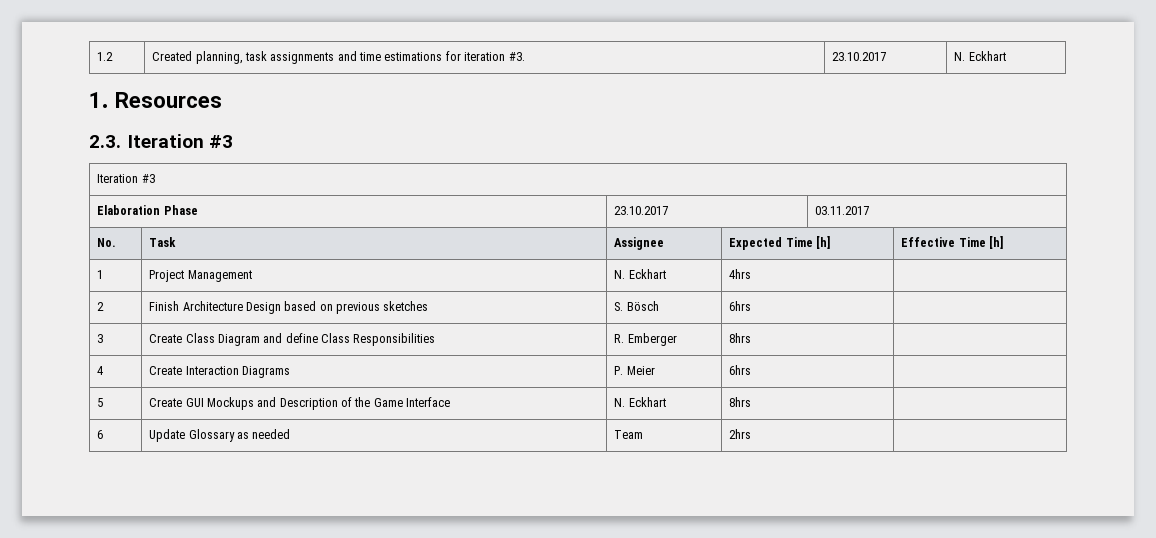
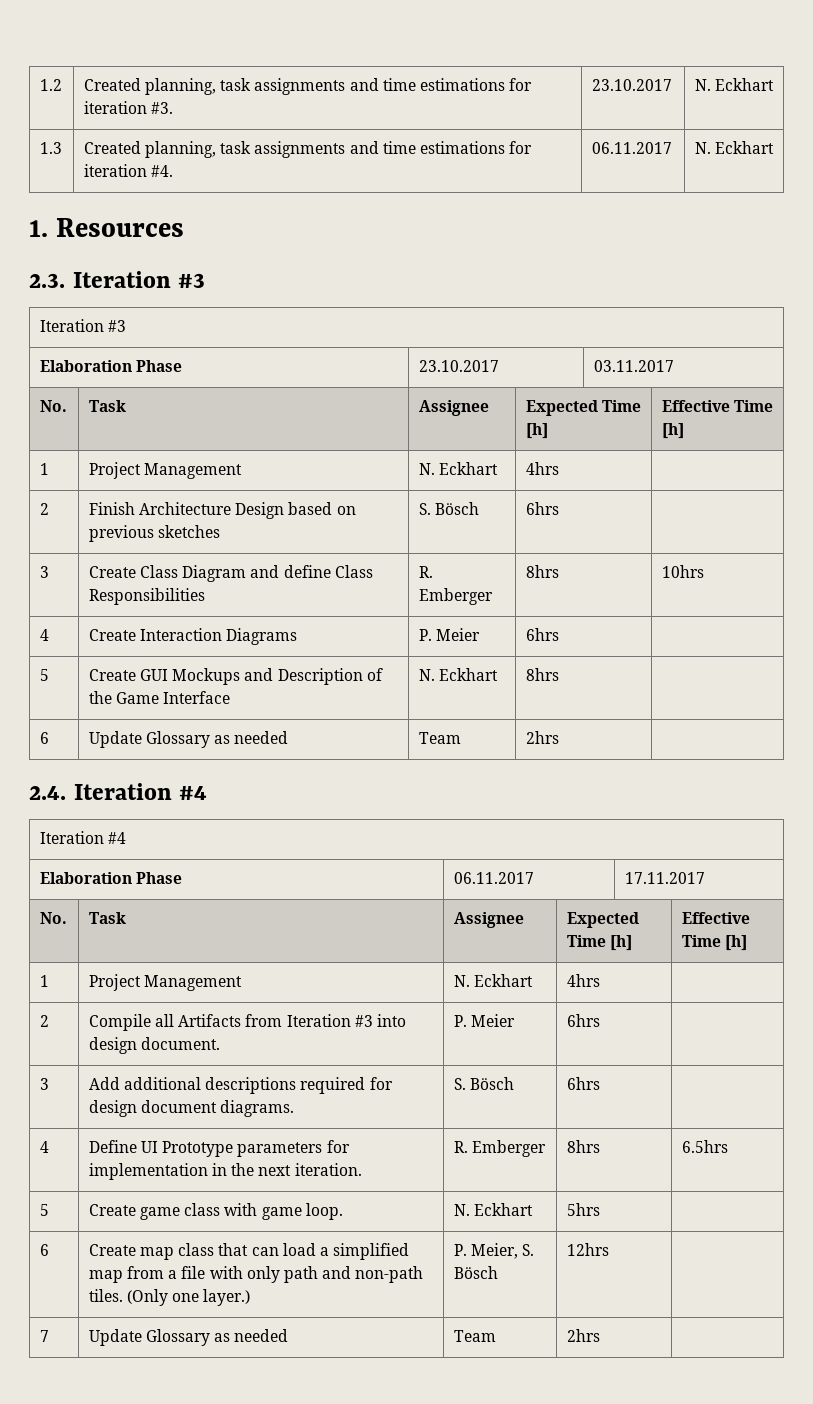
+ 1.3 | Created planning, task assignments and time estimations for iteration #4. | 06.11.2017 | N. Eckhart
- 3 | Create Class Diagram and define Class Responsibilities | R. Emberger | 8hrs |
+ 3 | Create Class Diagram and define Class Responsibilities | R. Emberger | 8hrs | 10hrs
+ 2.4. Iteration #4
+ Iteration #4
+ Elaboration Phase | 06.11.2017 | 17.11.2017
+ No. | Task | Assignee | Expected Time [h] | Effective Time [h]
+ 1 | Project Management | N. Eckhart | 4hrs |
+ 2 | Compile all Artifacts from Iteration #3 into design document. | P. Meier | 6hrs |
+ 3 | Add additional descriptions required for design document diagrams. | S. Bösch | 6hrs |
+ 4 | Define UI Prototype parameters for implementation in the next iteration. | R. Emberger | 8hrs | 6.5hrs
+ 5 | Create game class with game loop. | N. Eckhart | 5hrs |
+ 6 | Create map class that can load a simplified map from a file with only path and non-path tiles. (Only one layer.) | P. Meier, S. Bösch | 12hrs |
+ 7 | Update Glossary as needed | Team | 2hrs |

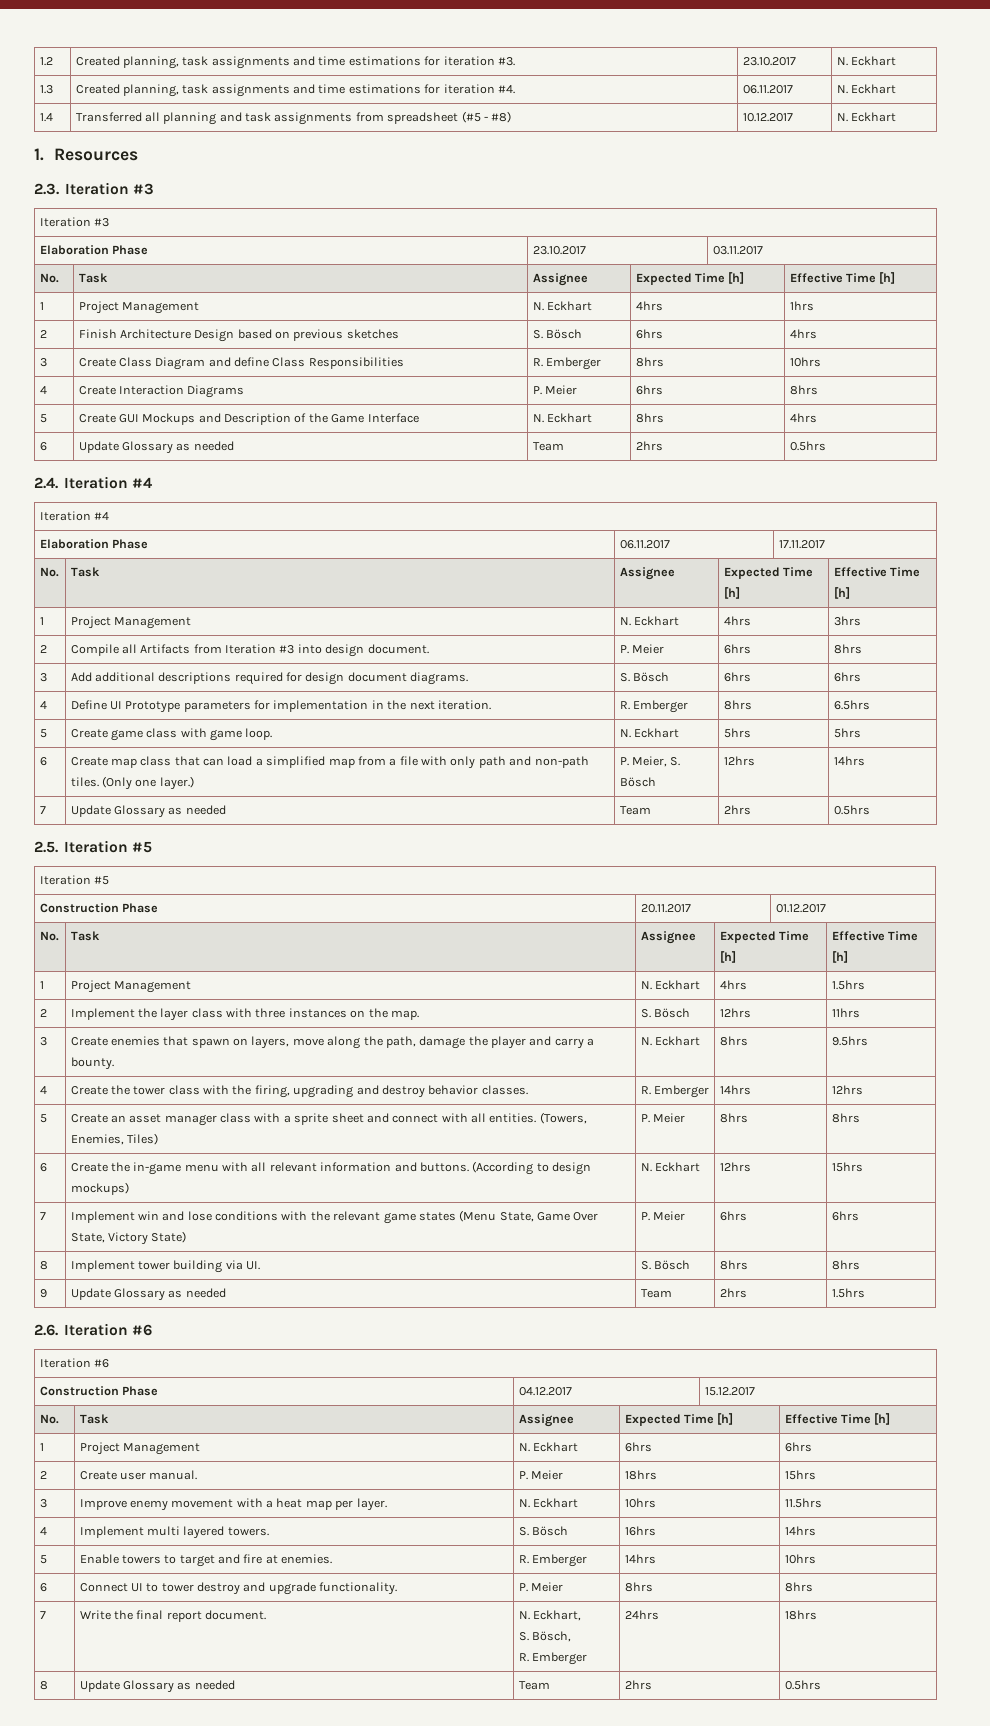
+ 1.4 | Transferred all planning and task assignments from spreadsheet (#5 - #8) | 10.12.2017 | N. Eckhart
  Elaboration Phase | 23.10.2017 | 03.11.2017
  No. | Task | Assignee | Expected Time [h] | Effective Time [h]
- 1 | Project Management | N. Eckhart | 4hrs |
+ 1 | Project Management | N. Eckhart | 4hrs | 1hrs
- 2 | Finish Architecture Design based on previous sketches | S. Bösch | 6hrs |
+ 2 | Finish Architecture Design based on previous sketches | S. Bösch | 6hrs | 4hrs
- 4 | Create Interaction Diagrams | P. Meier | 6hrs |
+ 4 | Create Interaction Diagrams | P. Meier | 6hrs | 8hrs
- 5 | Create GUI Mockups and Description of the Game Interface | N. Eckhart | 8hrs |
+ 5 | Create GUI Mockups and Description of the Game Interface | N. Eckhart | 8hrs | 4hrs
- 6 | Update Glossary as needed | Team | 2hrs |
+ 6 | Update Glossary as needed | Team | 2hrs | 0.5hrs
  Elaboration Phase | 06.11.2017 | 17.11.2017
  No. | Task | Assignee | Expected Time [h] | Effective Time [h]
- 1 | Project Management | N. Eckhart | 4hrs |
+ 1 | Project Management | N. Eckhart | 4hrs | 3hrs
- 2 | Compile all Artifacts from Iteration #3 into design document. | P. Meier | 6hrs |
+ 2 | Compile all Artifacts from Iteration #3 into design document. | P. Meier | 6hrs | 8hrs
- 3 | Add additional descriptions required for design document diagrams. | S. Bösch | 6hrs |
+ 3 | Add additional descriptions required for design document diagrams. | S. Bösch | 6hrs | 6hrs
- 5 | Create game class with game loop. | N. Eckhart | 5hrs |
+ 5 | Create game class with game loop. | N. Eckhart | 5hrs | 5hrs
- 6 | Create map class that can load a simplified map from a file with only path and non-path tiles. (Only one layer.) | P. Meier, S. Bösch | 12hrs |
+ 6 | Create map class that can load a simplified map from a file with only path and non-path tiles. (Only one layer.) | P. Meier, S. Bösch | 12hrs | 14hrs
- 7 | Update Glossary as needed | Team | 2hrs |
+ 7 | Update Glossary as needed | Team | 2hrs | 0.5hrs
+ 2.5. Iteration #5
+ Iteration #5
+ Construction Phase | 20.11.2017 | 01.12.2017
+ No. | Task | Assignee | Expected Time [h] | Effective Time [h]
+ 1 | Project Management | N. Eckhart | 4hrs | 1.5hrs
+ 2 | Implement the layer class with three instances on the map. | S. Bösch | 12hrs | 11hrs
+ 3 | Create enemies that spawn on layers, move along the path, damage the player and carry a bounty. | N. Eckhart | 8hrs | 9.5hrs
+ 4 | Create the tower class with the firing, upgrading and destroy behavior classes. | R. Emberger | 14hrs | 12hrs
+ 5 | Create an asset manager class with a sprite sheet and connect with all entities. (Towers, Enemies, Tiles) | P. Meier | 8hrs | 8hrs
+ 6 | Create the in-game menu with all relevant information and buttons. (According to design mockups) | N. Eckhart | 12hrs | 15hrs
+ 7 | Implement win and lose conditions with the relevant game states (Menu State, Game Over State, Victory State) | P. Meier | 6hrs | 6hrs
+ 8 | Implement tower building via UI. | S. Bösch | 8hrs | 8hrs
+ 9 | Update Glossary as needed | Team | 2hrs | 1.5hrs
+ 2.6. Iteration #6
+ Iteration #6
+ Construction Phase | 04.12.2017 | 15.12.2017
+ No. | Task | Assignee | Expected Time [h] | Effective Time [h]
+ 1 | Project Management | N. Eckhart | 6hrs | 6hrs
+ 2 | Create user manual. | P. Meier | 18hrs | 15hrs
+ 3 | Improve enemy movement with a heat map per layer. | N. Eckhart | 10hrs | 11.5hrs
+ 4 | Implement multi layered towers. | S. Bösch | 16hrs | 14hrs
+ 5 | Enable towers to target and fire at enemies. | R. Emberger | 14hrs | 10hrs
+ 6 | Connect UI to tower destroy and upgrade functionality. | P. Meier | 8hrs | 8hrs
+ 7 | Write the final report document. | N. Eckhart,
+ S. Bösch,
+ R. Emberger | 24hrs | 18hrs
+ 8 | Update Glossary as needed | Team | 2hrs | 0.5hrs

